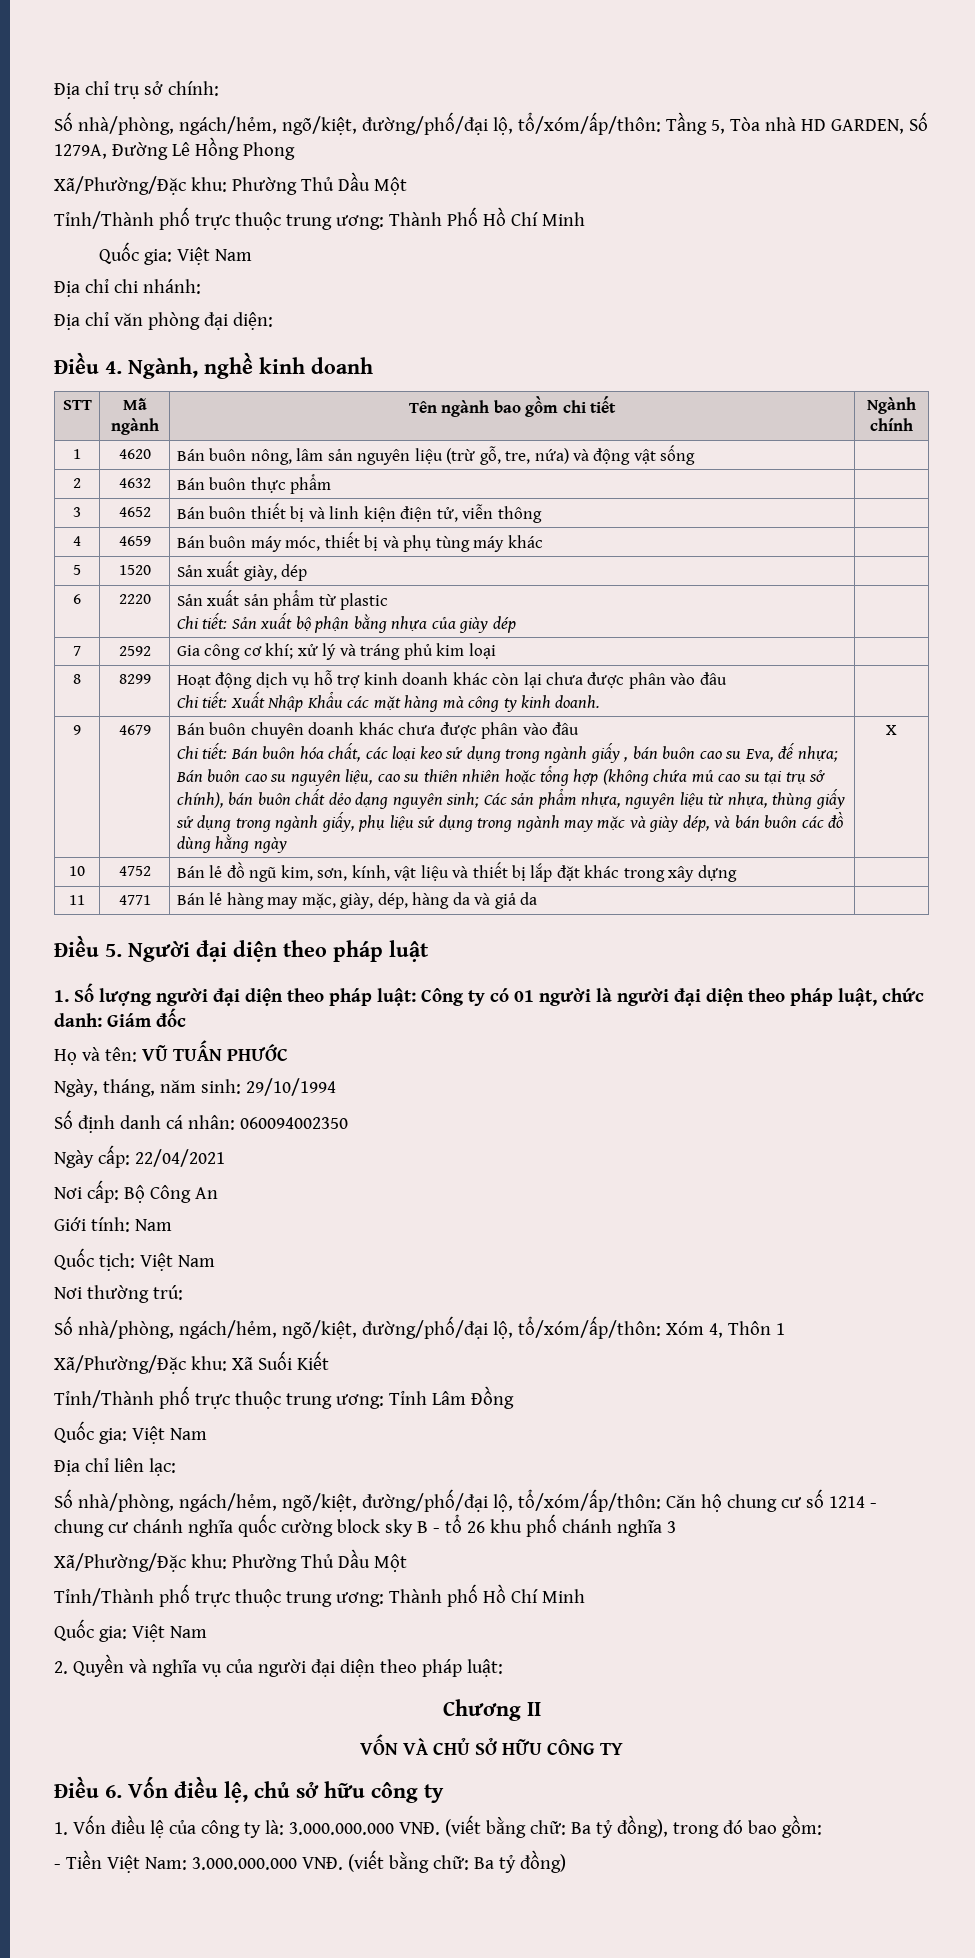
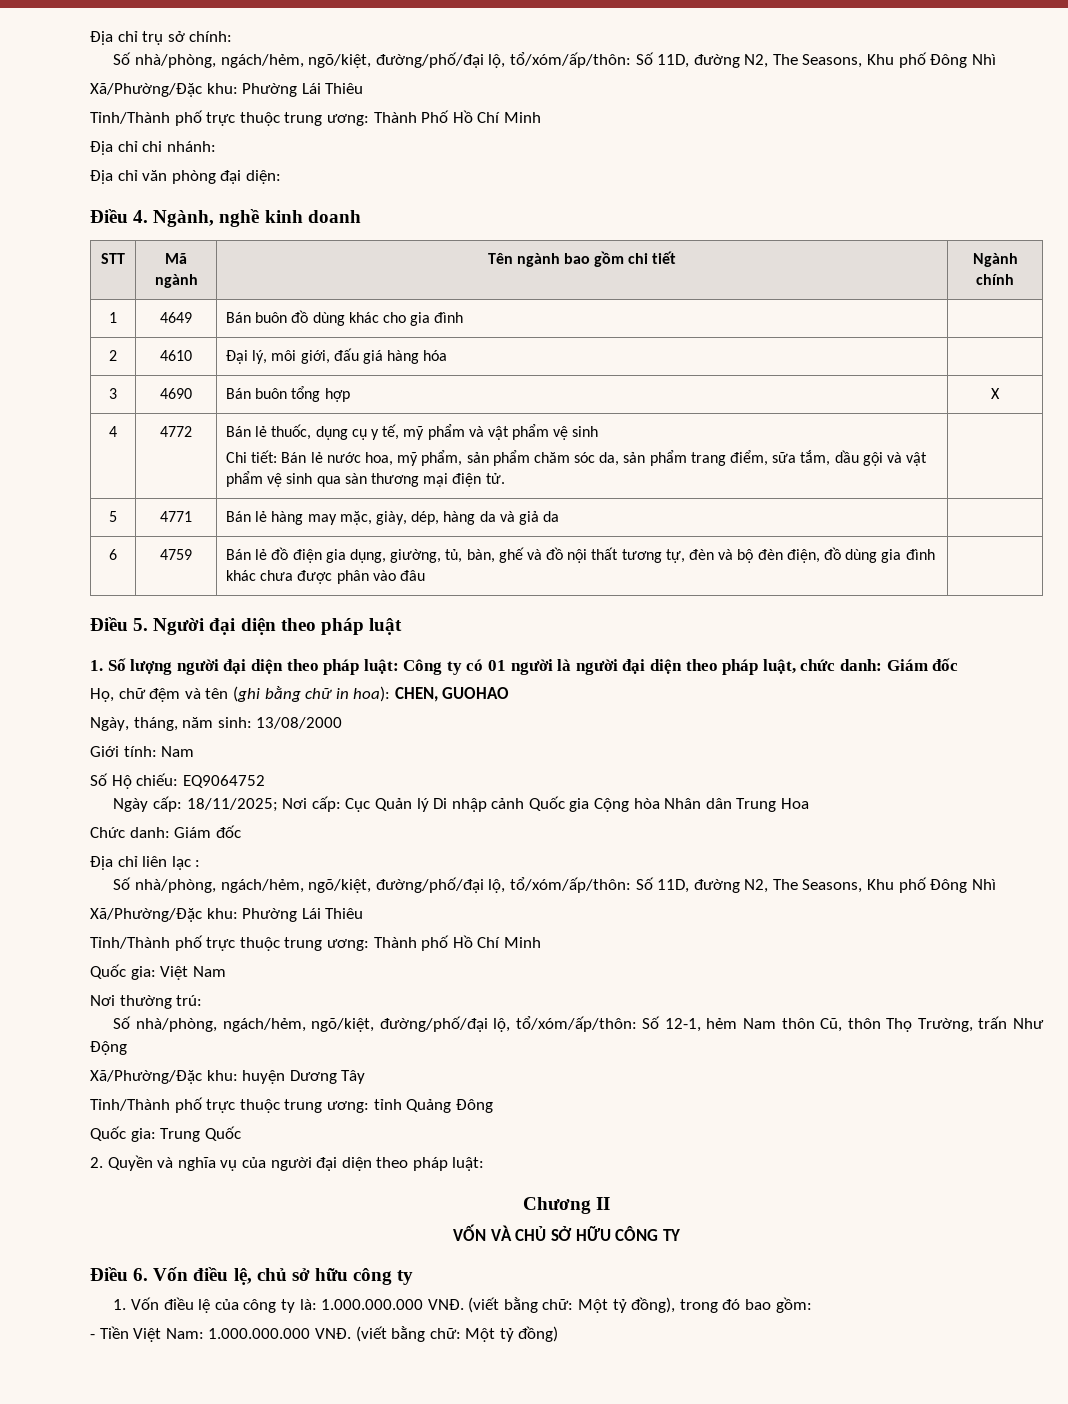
  Địa chỉ trụ sở chính:
- Số nhà/phòng, ngách/hẻm, ngõ/kiệt, đường/phố/đại lộ, tổ/xóm/ấp/thôn: Tầng 5, Tòa nhà HD GARDEN, Số 1279A, Đường Lê Hồng Phong
- Xã/Phường/Đặc khu: Phường Thủ Dầu Một
+ Số nhà/phòng, ngách/hẻm, ngõ/kiệt, đường/phố/đại lộ, tổ/xóm/ấp/thôn: Số 11D, đường N2, The Seasons, Khu phố Đông Nhì
+ Xã/Phường/Đặc khu: Phường Lái Thiêu
  Tỉnh/Thành phố trực thuộc trung ương: Thành Phố Hồ Chí Minh
- Quốc gia: Việt Nam
- 1 | 4620 | Bán buôn nông, lâm sản nguyên liệu (trừ gỗ, tre, nứa) và động vật sống |
- 2 | 4632 | Bán buôn thực phẩm |
+ 1 | 4649 | Bán buôn đồ dùng khác cho gia đình |
+ 2 | 4610 | Đại lý, môi giới, đấu giá hàng hóa |
- 3 | 4652 | Bán buôn thiết bị và linh kiện điện tử, viễn thông |
+ 3 | 4690 | Bán buôn tổng hợp | X
- 4659 | Bán buôn máy móc, thiết bị và phụ tùng máy khác |
- 5 | 1520 | Sản xuất giày, dép |
- 6 | 2220 | Sản xuất sản phẩm từ plastic
- Chi tiết: Sản xuất bộ phận bằng nhựa của giày dép |
- 7 | 2592 | Gia công cơ khí; xử lý và tráng phủ kim loại |
- 8 | 8299 | Hoạt động dịch vụ hỗ trợ kinh doanh khác còn lại chưa được phân vào đâu
- Chi tiết: Xuất Nhập Khẩu các mặt hàng mà công ty kinh doanh. |
- 9 | 4679 | Bán buôn chuyên doanh khác chưa được phân vào đâu
- Chi tiết: Bán buôn hóa chất, các loại keo sử dụng trong ngành giấy , bán buôn cao su Eva, đế nhựa; Bán buôn cao su nguyên liệu, cao su thiên nhiên hoặc tổng hợp (không chứa mủ cao su tại trụ sở chính), bán buôn chất dẻo dạng nguyên sinh; Các sản phẩm nhựa, nguyên liệu từ nhựa, thùng giấy sử dụng trong ngành giấy, phụ liệu sử dụng trong ngành may mặc và giày dép, và bán buôn các đồ dùng hằng ngày | X
- 10 | 4752 | Bán lẻ đồ ngũ kim, sơn, kính, vật liệu và thiết bị lắp đặt khác trong xây dựng |
- 11 | 4771 | Bán lẻ hàng may mặc, giày, dép, hàng da và giả da |
+ 4772 | Bán lẻ thuốc, dụng cụ y tế, mỹ phẩm và vật phẩm vệ sinh
+ Chi tiết: Bán lẻ nước hoa, mỹ phẩm, sản phẩm chăm sóc da, sản phẩm trang điểm, sữa tắm, dầu gội và vật phẩm vệ sinh qua sàn thương mại điện tử. |
+ 5 | 4771 | Bán lẻ hàng may mặc, giày, dép, hàng da và giả da |
+ 6 | 4759 | Bán lẻ đồ điện gia dụng, giường, tủ, bàn, ghế và đồ nội thất tương tự, đèn và bộ đèn điện, đồ dùng gia đình khác chưa được phân vào đâu |
- Họ và tên: VŨ TUẤN PHƯỚC
- Ngày, tháng, năm sinh: 29/10/1994
- Số định danh cá nhân: 060094002350
- Ngày cấp: 22/04/2021
- Nơi cấp: Bộ Công An
+ Họ, chữ đệm và tên (ghi bằng chữ in hoa): CHEN, GUOHAO
+ Ngày, tháng, năm sinh: 13/08/2000
  Giới tính: Nam
- Quốc tịch: Việt Nam
- Nơi thường trú:
- Số nhà/phòng, ngách/hẻm, ngõ/kiệt, đường/phố/đại lộ, tổ/xóm/ấp/thôn: Xóm 4, Thôn 1
- Xã/Phường/Đặc khu: Xã Suối Kiết
- Tỉnh/Thành phố trực thuộc trung ương: Tỉnh Lâm Đồng
- Quốc gia: Việt Nam
- Địa chỉ liên lạc:
- Số nhà/phòng, ngách/hẻm, ngõ/kiệt, đường/phố/đại lộ, tổ/xóm/ấp/thôn: Căn hộ chung cư số 1214 - chung cư chánh nghĩa quốc cường block sky B - tổ 26 khu phố chánh nghĩa 3
- Xã/Phường/Đặc khu: Phường Thủ Dầu Một
+ Số Hộ chiếu: EQ9064752
+ Ngày cấp: 18/11/2025; Nơi cấp: Cục Quản lý Di nhập cảnh Quốc gia Cộng hòa Nhân dân Trung Hoa
+ Chức danh: Giám đốc
+ Địa chỉ liên lạc :
+ Số nhà/phòng, ngách/hẻm, ngõ/kiệt, đường/phố/đại lộ, tổ/xóm/ấp/thôn: Số 11D, đường N2, The Seasons, Khu phố Đông Nhì
+ Xã/Phường/Đặc khu: Phường Lái Thiêu
+ Nơi thường trú:
+ Số nhà/phòng, ngách/hẻm, ngõ/kiệt, đường/phố/đại lộ, tổ/xóm/ấp/thôn: Số 12-1, hẻm Nam thôn Cũ, thôn Thọ Trường, trấn Như Động
+ Xã/Phường/Đặc khu: huyện Dương Tây
+ Tỉnh/Thành phố trực thuộc trung ương: tỉnh Quảng Đông
+ Quốc gia: Trung Quốc
- 1. Vốn điều lệ của công ty là: 3.000.000.000 VNĐ. (viết bằng chữ: Ba tỷ đồng), trong đó bao gồm:
+ 1. Vốn điều lệ của công ty là: 1.000.000.000 VNĐ. (viết bằng chữ: Một tỷ đồng), trong đó bao gồm:
- - Tiền Việt Nam: 3.000.000.000 VNĐ. (viết bằng chữ: Ba tỷ đồng)
+ - Tiền Việt Nam: 1.000.000.000 VNĐ. (viết bằng chữ: Một tỷ đồng)

